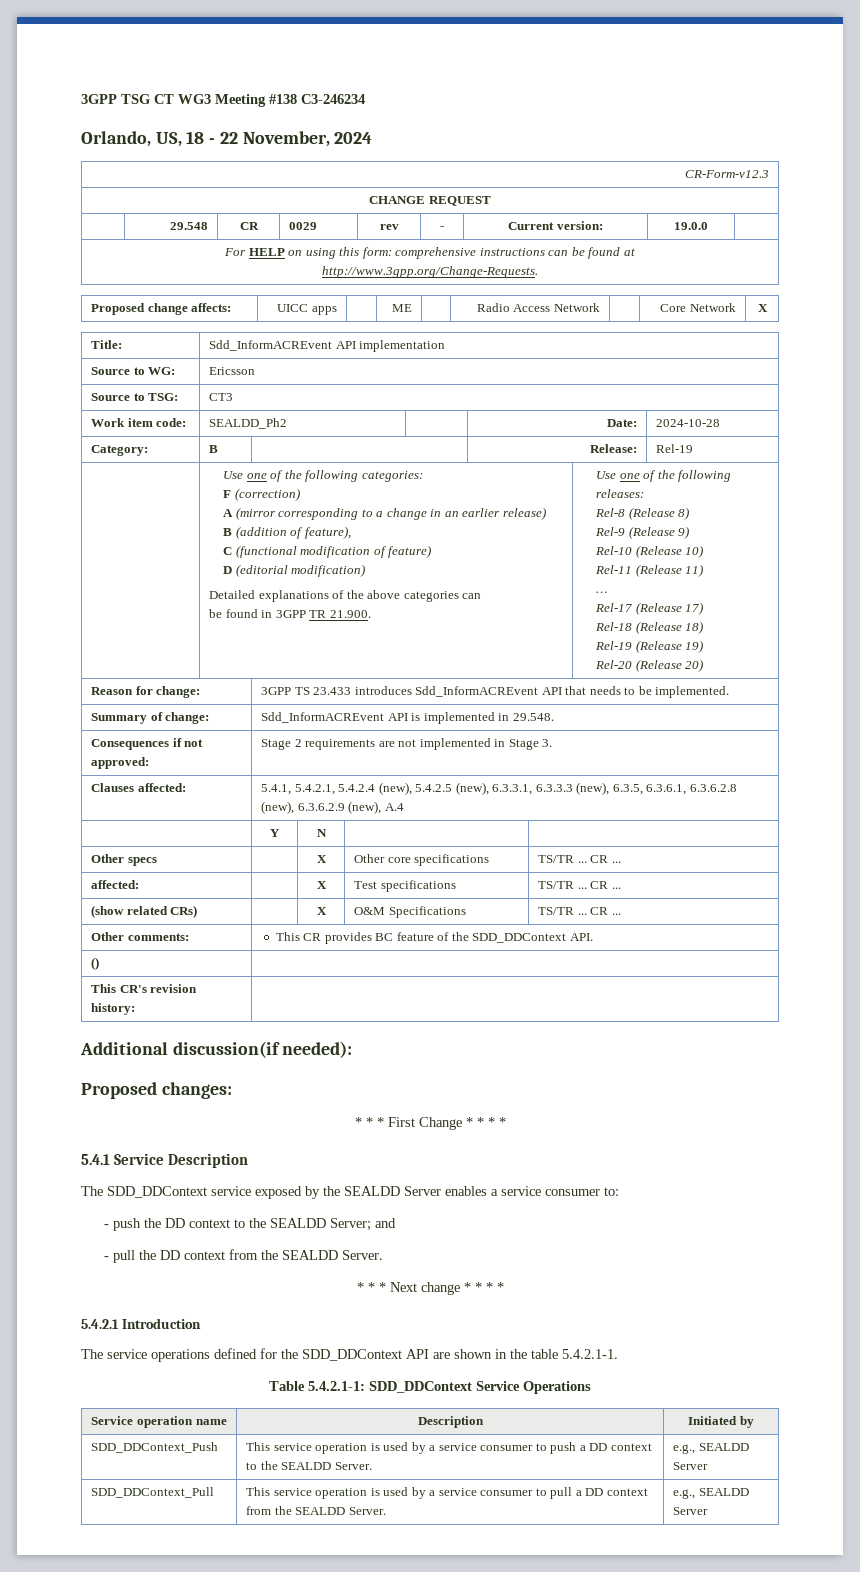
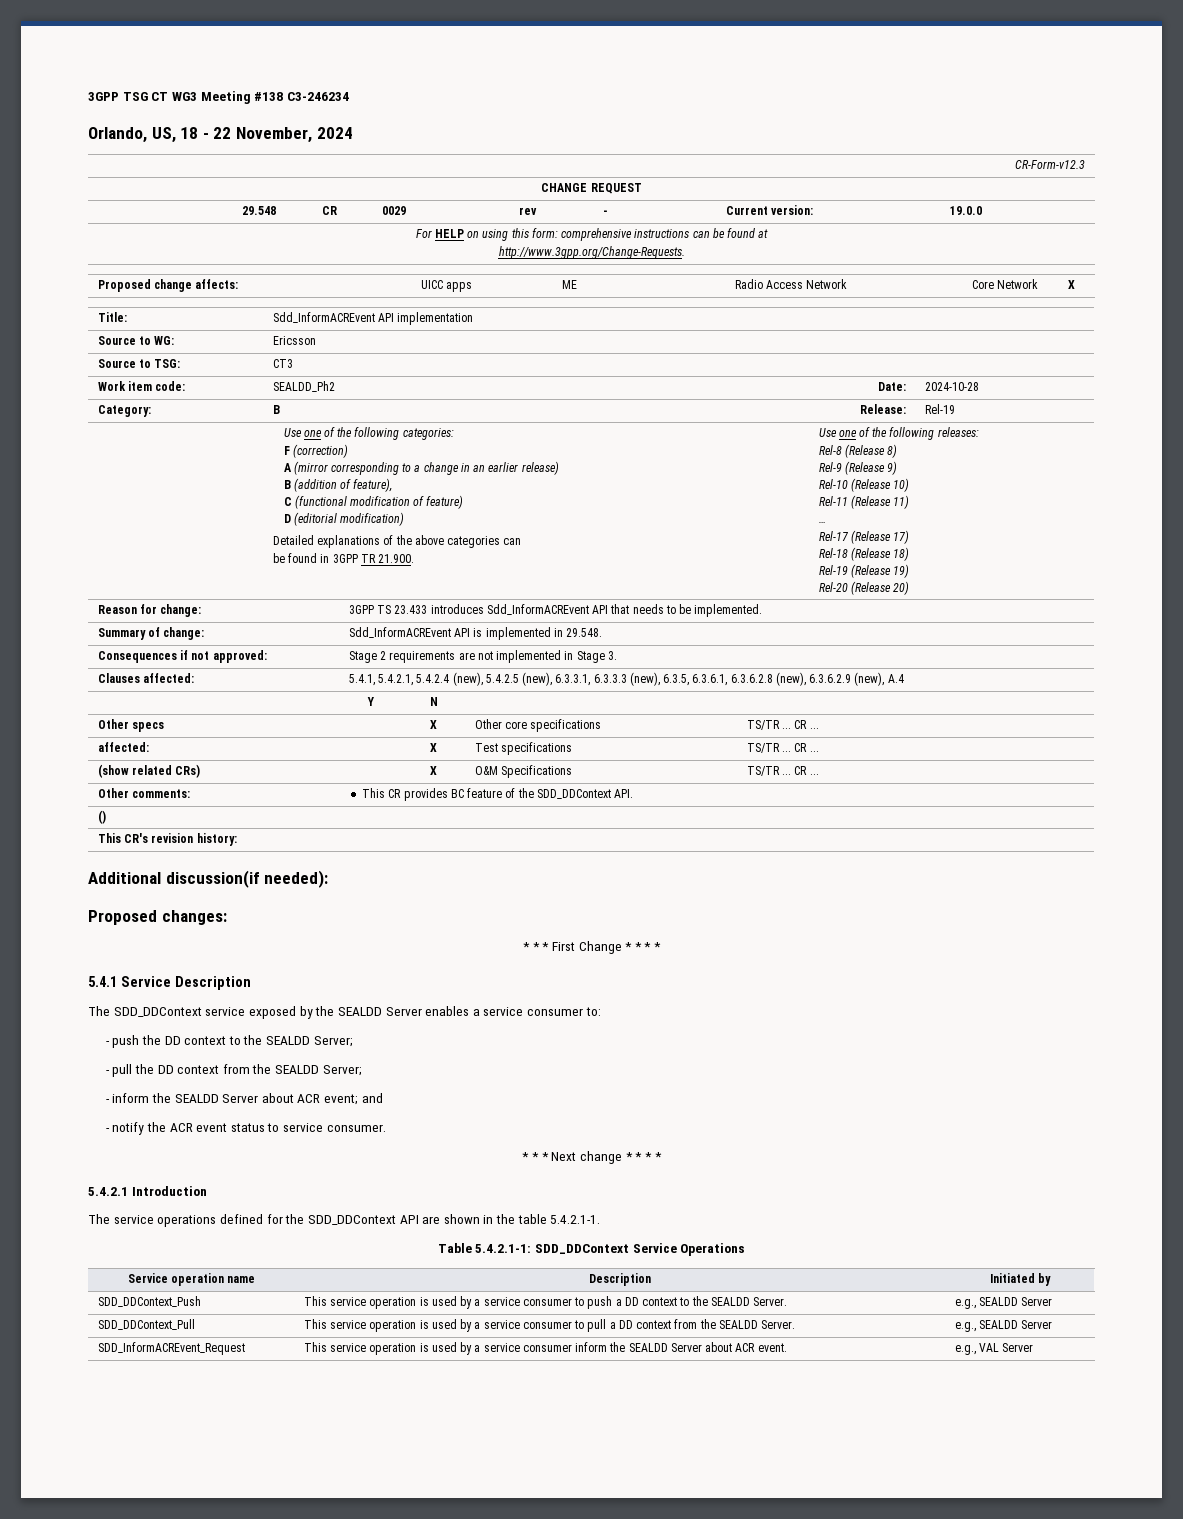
- - push the DD context to the SEALDD Server; and
+ - push the DD context to the SEALDD Server;
- - pull the DD context from the SEALDD Server.
+ - pull the DD context from the SEALDD Server;
+ - inform the SEALDD Server about ACR event; and
+ - notify the ACR event status to service consumer.
+ SDD_InformACREvent_Request | This service operation is used by a service consumer inform the SEALDD Server about ACR event. | e.g., VAL Server

